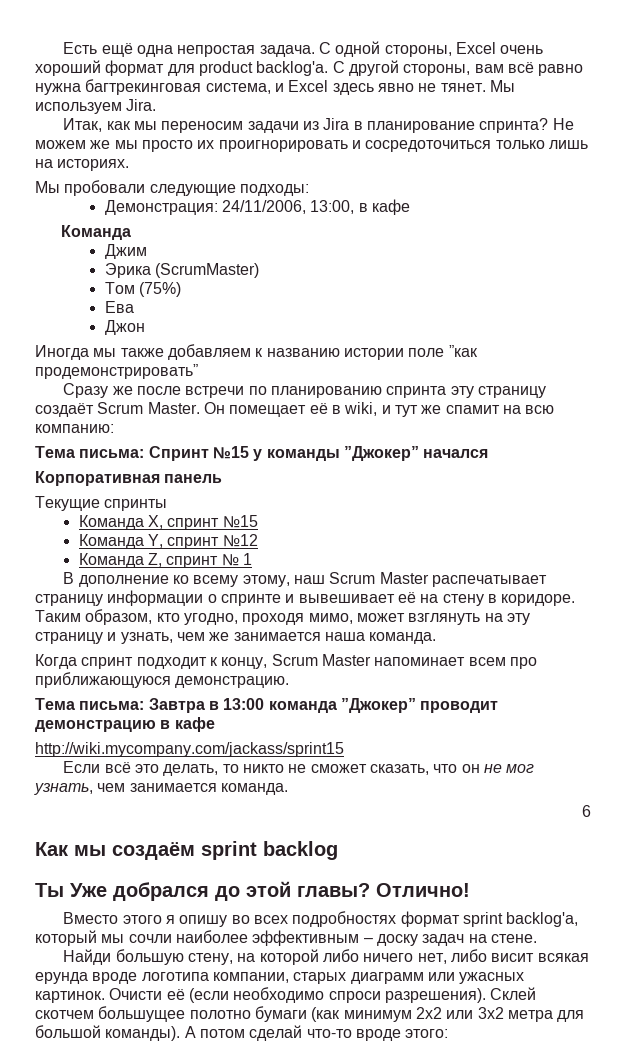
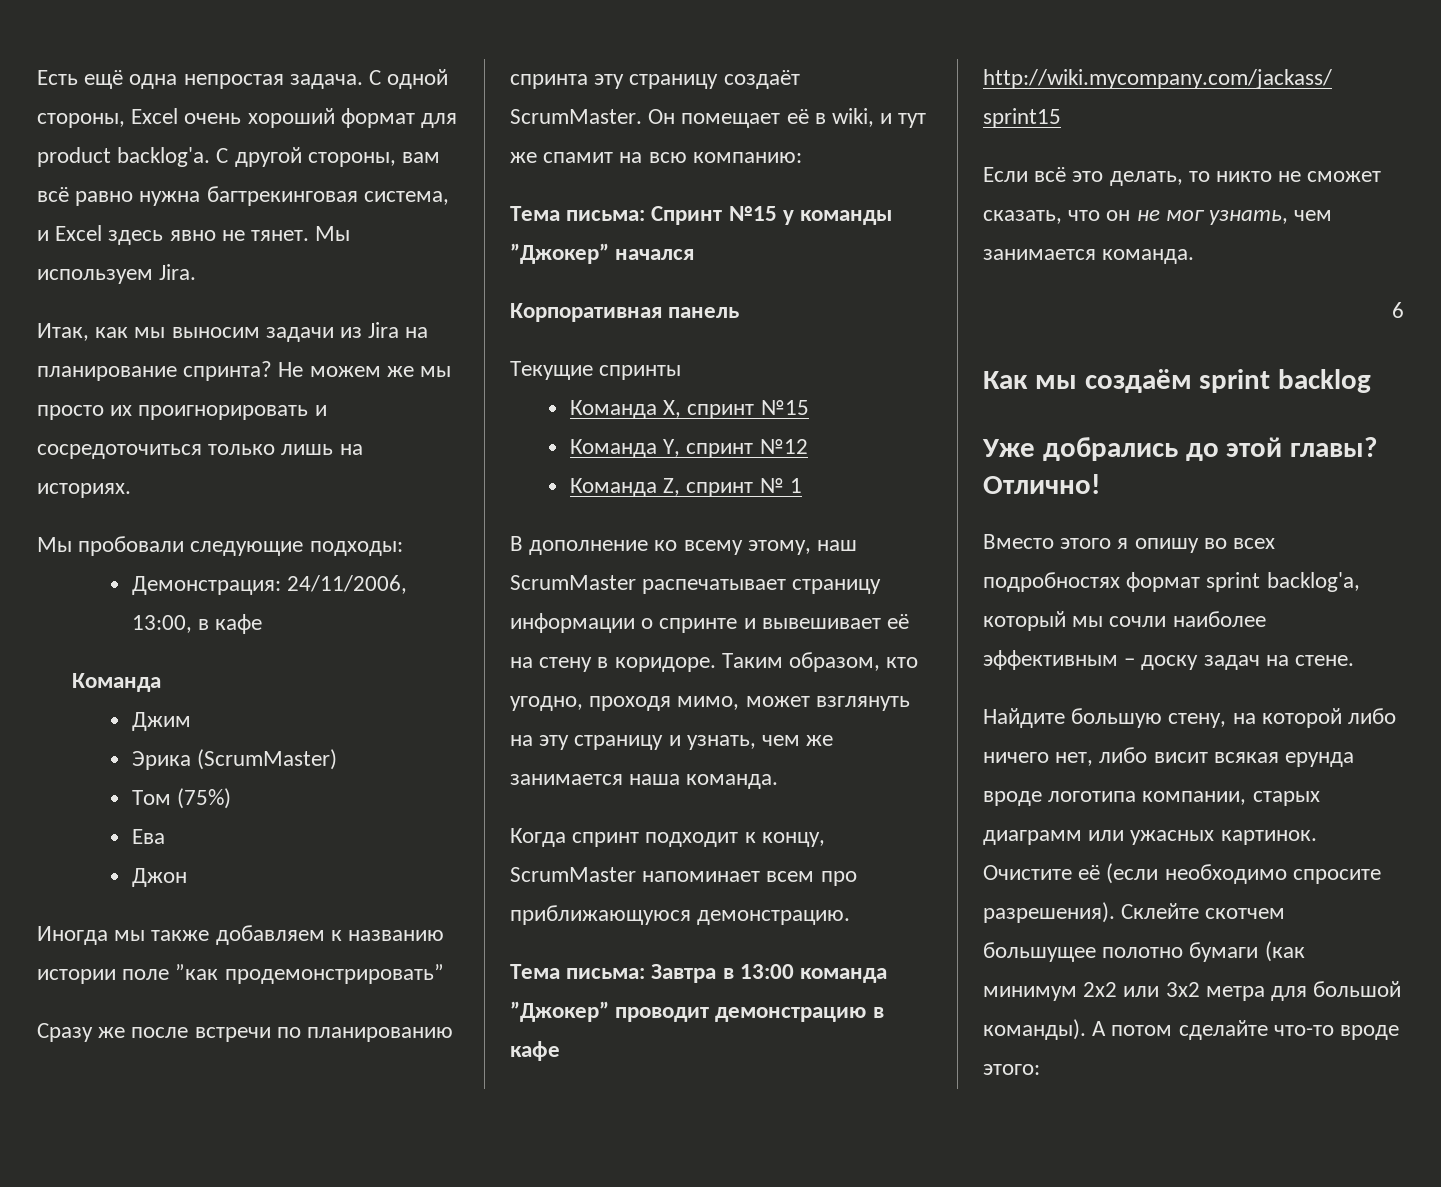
- Итак, как мы переносим задачи из Jira в планирование спринта?
+ Итак, как мы выносим задачи из Jira на планирование спринта?
- Сразу же после встречи по планированию спринта эту страницу создаёт Scrum Master.
+ Сразу же после встречи по планированию спринта эту страницу создаёт ScrumMaster.
- В дополнение ко всему этому, наш Scrum Master распечатывает страницу информации о спринте и вывешивает её на стену в коридоре.
+ В дополнение ко всему этому, наш ScrumMaster распечатывает страницу информации о спринте и вывешивает её на стену в коридоре.
- Когда спринт подходит к концу, Scrum Master напоминает всем про приближающуюся демонстрацию.
+ Когда спринт подходит к концу, ScrumMaster напоминает всем про приближающуюся демонстрацию.
- Ты Уже добрался до этой главы?
+ Уже добрались до этой главы?
- Найди большую стену, на которой либо ничего нет, либо висит всякая ерунда вроде логотипа компании, старых диаграмм или ужасных картинок.
+ Найдите большую стену, на которой либо ничего нет, либо висит всякая ерунда вроде логотипа компании, старых диаграмм или ужасных картинок.
- Очисти её (если необходимо спроси разрешения). Склей скотчем большущее полотно бумаги (как минимум 2x2 или 3x2 метра для большой команды).
+ Очистите её (если необходимо спросите разрешения). Склейте скотчем большущее полотно бумаги (как минимум 2x2 или 3x2 метра для большой команды).
- А потом сделай что-то вроде этого:
+ А потом сделайте что-то вроде этого:

